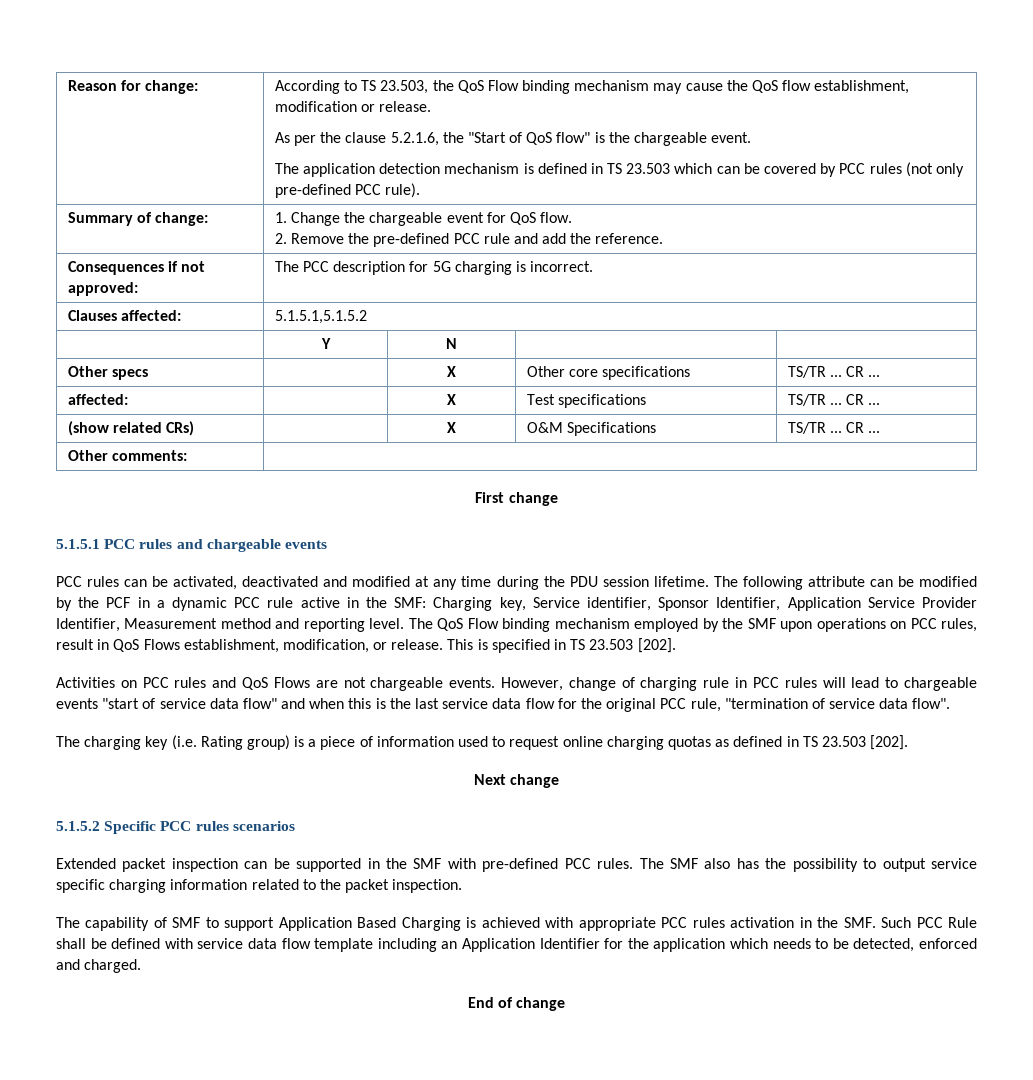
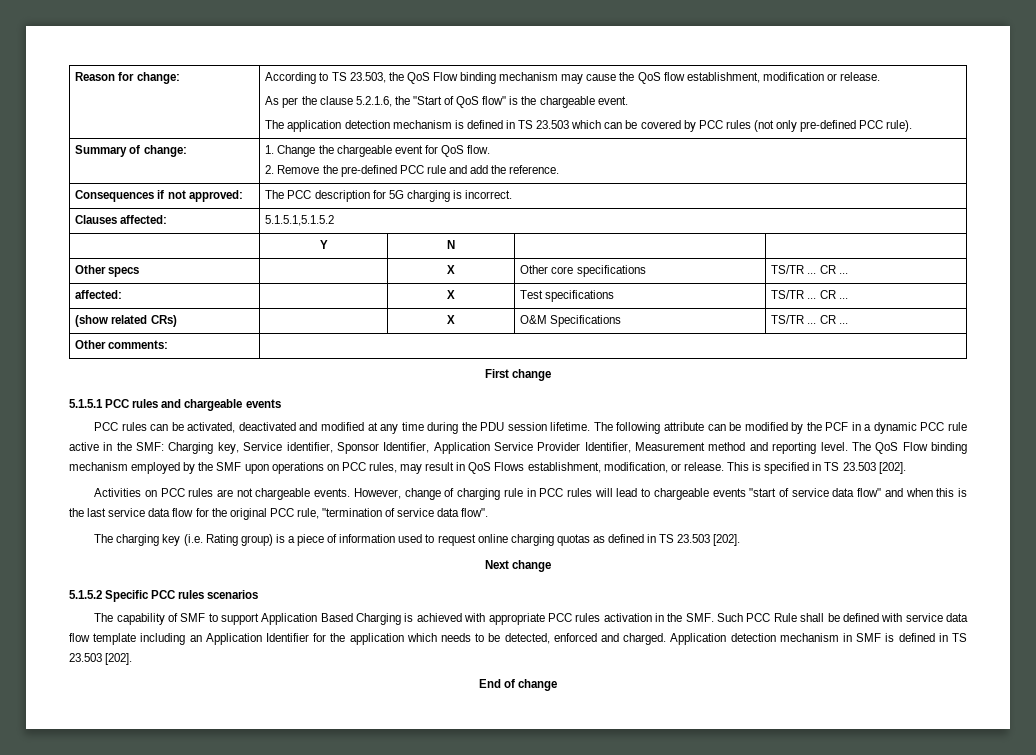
- The QoS Flow binding mechanism employed by the SMF upon operations on PCC rules, result in QoS Flows establishment, modification, or release.
+ The QoS Flow binding mechanism employed by the SMF upon operations on PCC rules, may result in QoS Flows establishment, modification, or release.
- Activities on PCC rules and QoS Flows are not chargeable events.
+ Activities on PCC rules are not chargeable events.
- Extended packet inspection can be supported in the SMF with pre-defined PCC rules. The SMF also has the possibility to output service specific charging information related to the packet inspection.
+ Application detection mechanism in SMF is defined in TS 23.503 [202].

